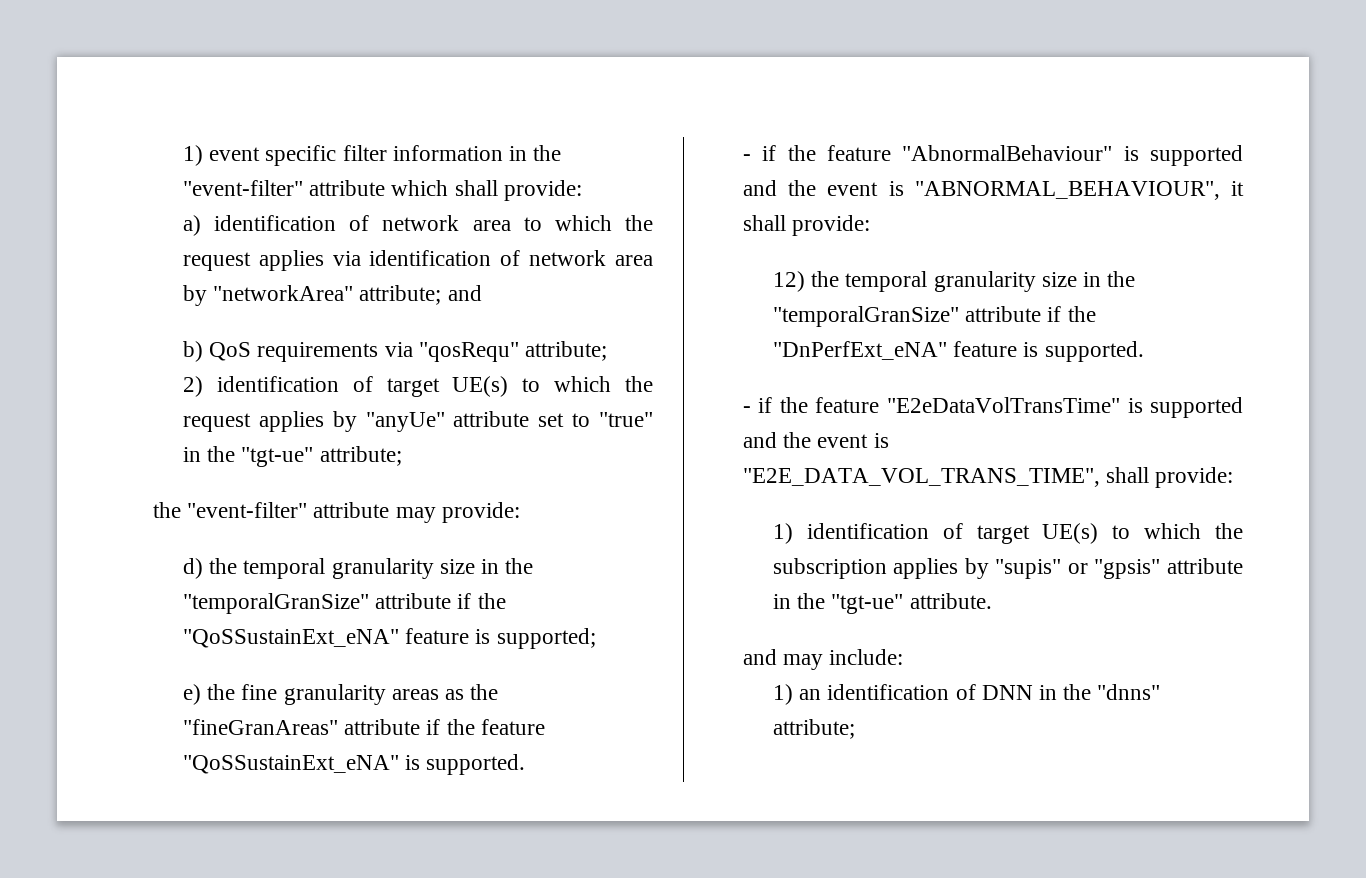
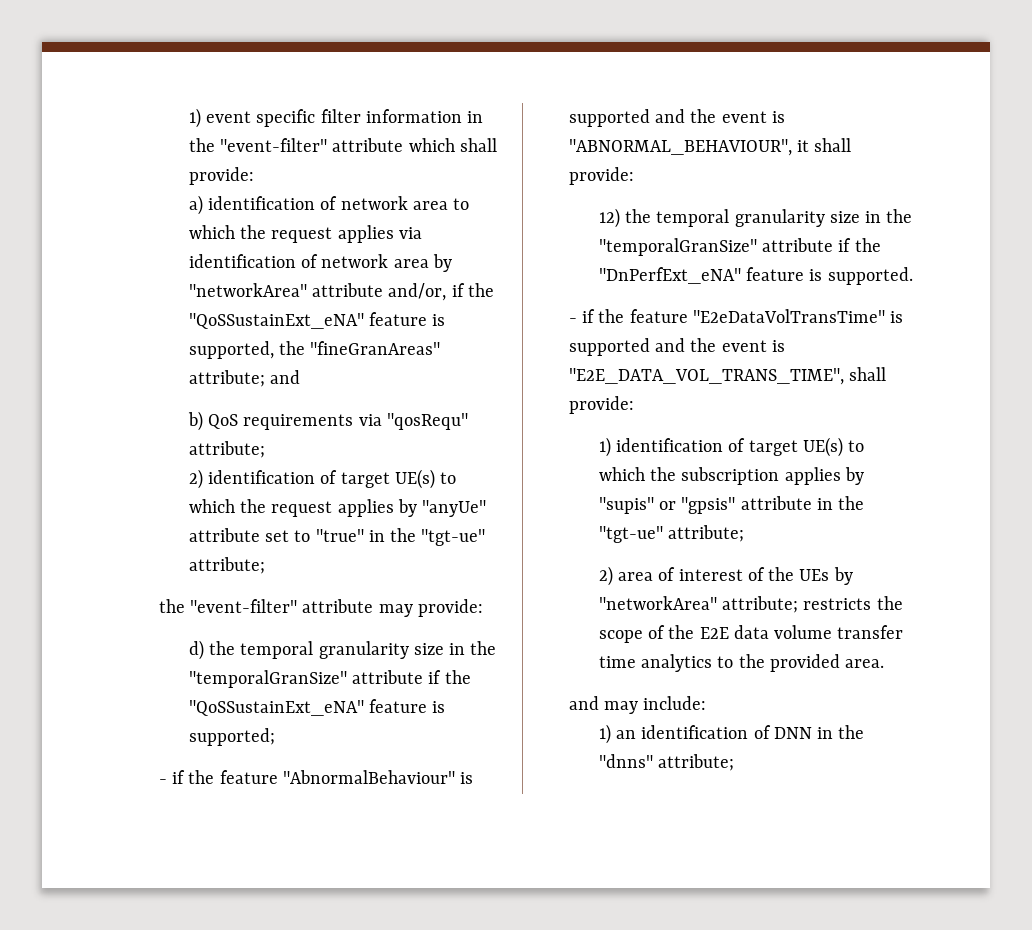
- a) identification of network area to which the request applies via identification of network area by "networkArea" attribute; and
+ a) identification of network area to which the request applies via identification of network area by "networkArea" attribute and/or, if the "QoSSustainExt_eNA" feature is supported, the "fineGranAreas" attribute; and
- e) the fine granularity areas as the "fineGranAreas" attribute if the feature "QoSSustainExt_eNA" is supported.
- 1) identification of target UE(s) to which the subscription applies by "supis" or "gpsis" attribute in the "tgt-ue" attribute.
+ 1) identification of target UE(s) to which the subscription applies by "supis" or "gpsis" attribute in the "tgt-ue" attribute;
+ 2) area of interest of the UEs by "networkArea" attribute; restricts the scope of the E2E data volume transfer time analytics to the provided area.

